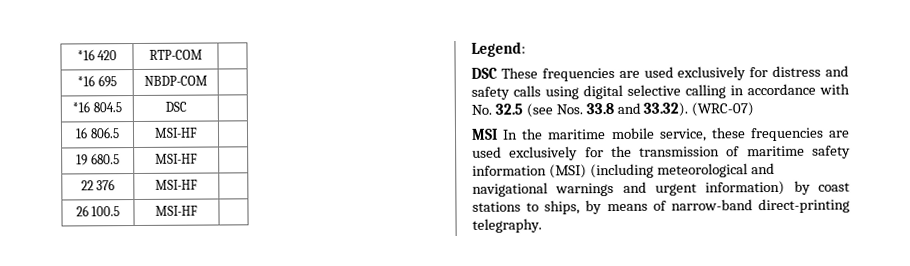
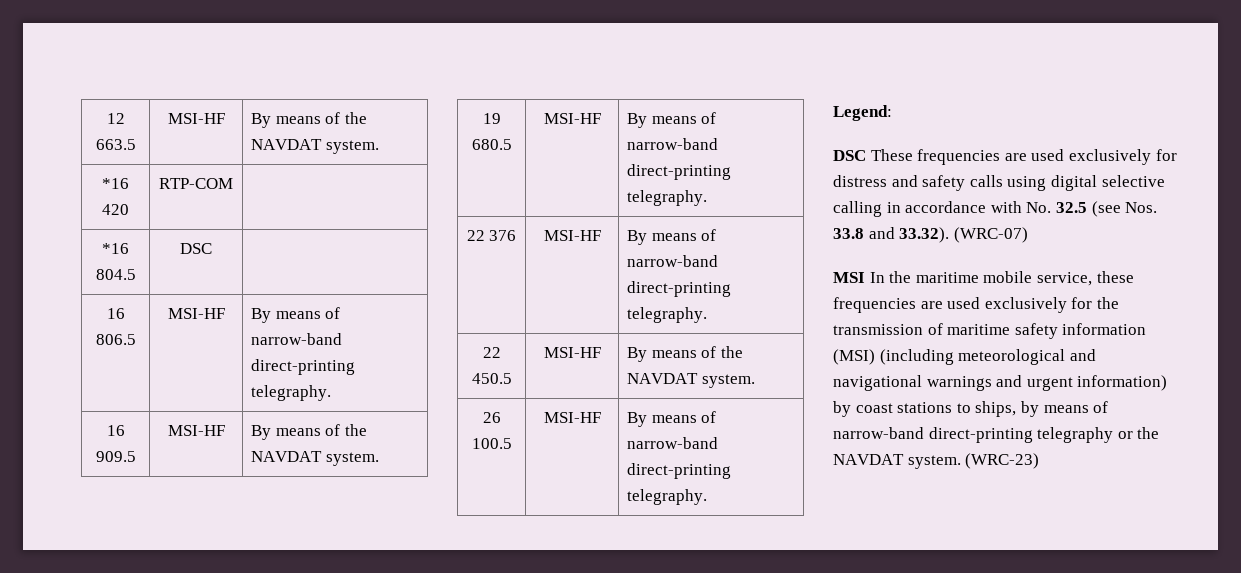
+ 12 663.5 | MSI-HF | By means of the NAVDAT system.
- *16 695 | NBDP-COM |
- 16 806.5 | MSI-HF |
- 19 680.5 | MSI-HF |
- 22 376 | MSI-HF |
- 26 100.5 | MSI-HF |
+ 16 806.5 | MSI-HF | By means of narrow-band direct-printing telegraphy.
+ 16 909.5 | MSI-HF | By means of the NAVDAT system.
+ 19 680.5 | MSI-HF | By means of narrow-band direct-printing telegraphy.
+ 22 376 | MSI-HF | By means of narrow-band direct-printing telegraphy.
+ 22 450.5 | MSI-HF | By means of the NAVDAT system.
+ 26 100.5 | MSI-HF | By means of narrow-band direct-printing telegraphy.
- MSI In the maritime mobile service, these frequencies are used exclusively for the transmission of maritime safety information (MSI) (including meteorological and navigational warnings and urgent information) by coast stations to ships, by means of narrow-band direct-printing telegraphy.
+ MSI In the maritime mobile service, these frequencies are used exclusively for the transmission of maritime safety information (MSI) (including meteorological and navigational warnings and urgent information) by coast stations to ships, by means of narrow-band direct-printing telegraphy or the NAVDAT system. (WRC-23)

